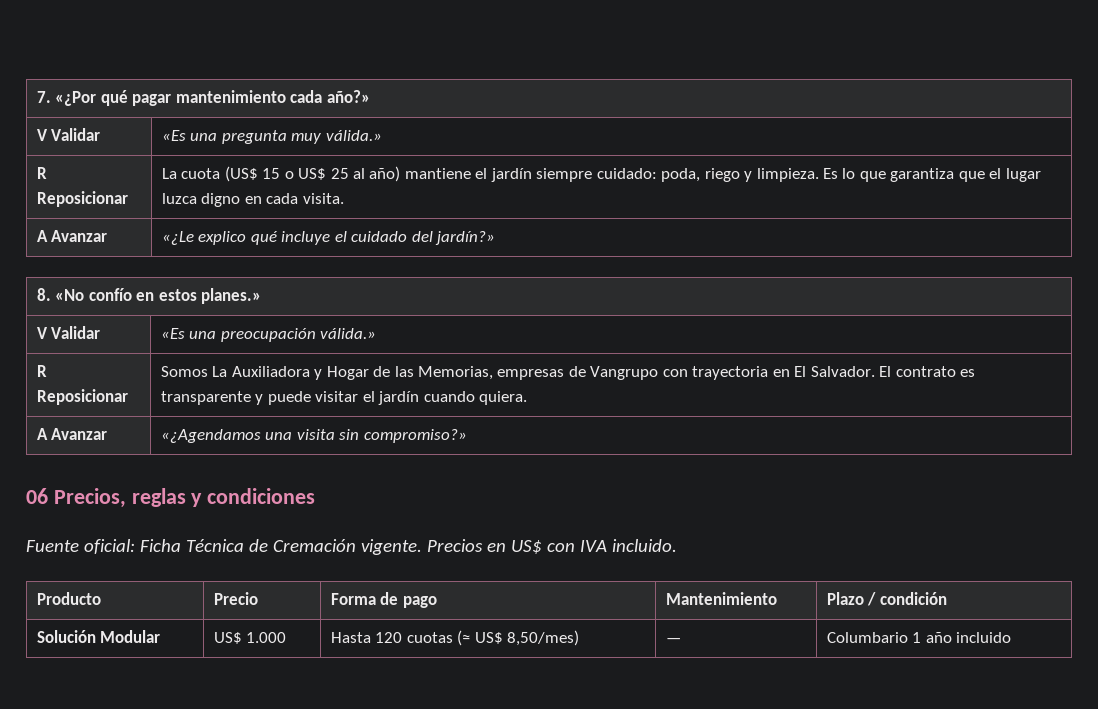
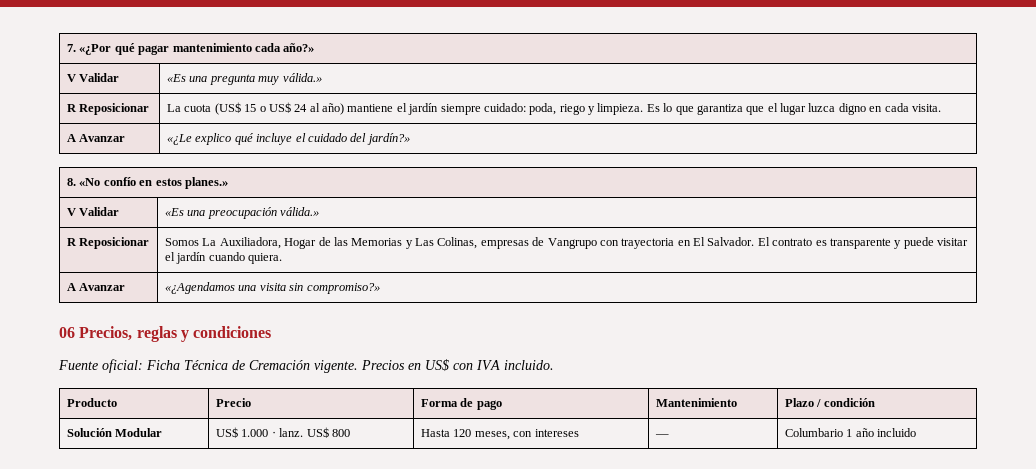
- R Reposicionar | La cuota (US$ 15 o US$ 25 al año) mantiene el jardín siempre cuidado: poda, riego y limpieza. Es lo que garantiza que el lugar luzca digno en cada visita.
+ R Reposicionar | La cuota (US$ 15 o US$ 24 al año) mantiene el jardín siempre cuidado: poda, riego y limpieza. Es lo que garantiza que el lugar luzca digno en cada visita.
- R Reposicionar | Somos La Auxiliadora y Hogar de las Memorias, empresas de Vangrupo con trayectoria en El Salvador. El contrato es transparente y puede visitar el jardín cuando quiera.
+ R Reposicionar | Somos La Auxiliadora, Hogar de las Memorias y Las Colinas, empresas de Vangrupo con trayectoria en El Salvador. El contrato es transparente y puede visitar el jardín cuando quiera.
- Solución Modular | US$ 1.000 | Hasta 120 cuotas (≈ US$ 8,50/mes) | — | Columbario 1 año incluido
+ Solución Modular | US$ 1.000 · lanz. US$ 800 | Hasta 120 meses, con intereses | — | Columbario 1 año incluido

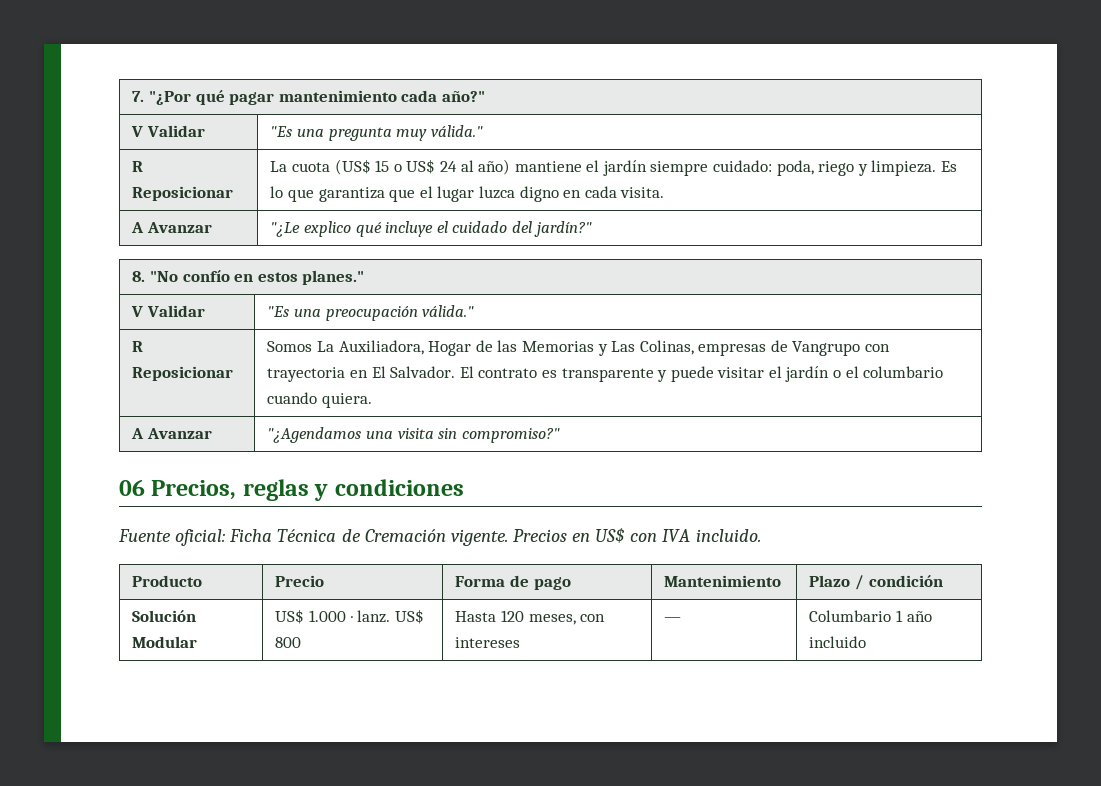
- 7. «¿Por qué pagar mantenimiento cada año?»
- V Validar | «Es una pregunta muy válida.»
+ 7. "¿Por qué pagar mantenimiento cada año?"
+ V Validar | "Es una pregunta muy válida."
- A Avanzar | «¿Le explico qué incluye el cuidado del jardín?»
+ A Avanzar | "¿Le explico qué incluye el cuidado del jardín?"
- 8. «No confío en estos planes.»
- V Validar | «Es una preocupación válida.»
+ 8. "No confío en estos planes."
+ V Validar | "Es una preocupación válida."
- R Reposicionar | Somos La Auxiliadora, Hogar de las Memorias y Las Colinas, empresas de Vangrupo con trayectoria en El Salvador. El contrato es transparente y puede visitar el jardín cuando quiera.
+ R Reposicionar | Somos La Auxiliadora, Hogar de las Memorias y Las Colinas, empresas de Vangrupo con trayectoria en El Salvador. El contrato es transparente y puede visitar el jardín o el columbario cuando quiera.
- A Avanzar | «¿Agendamos una visita sin compromiso?»
+ A Avanzar | "¿Agendamos una visita sin compromiso?"

